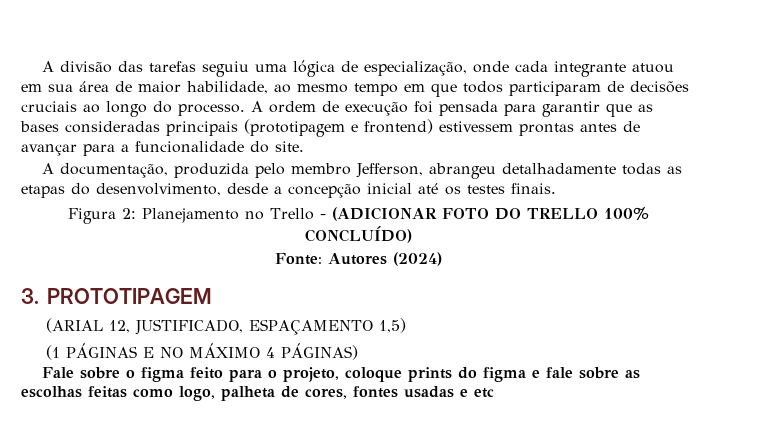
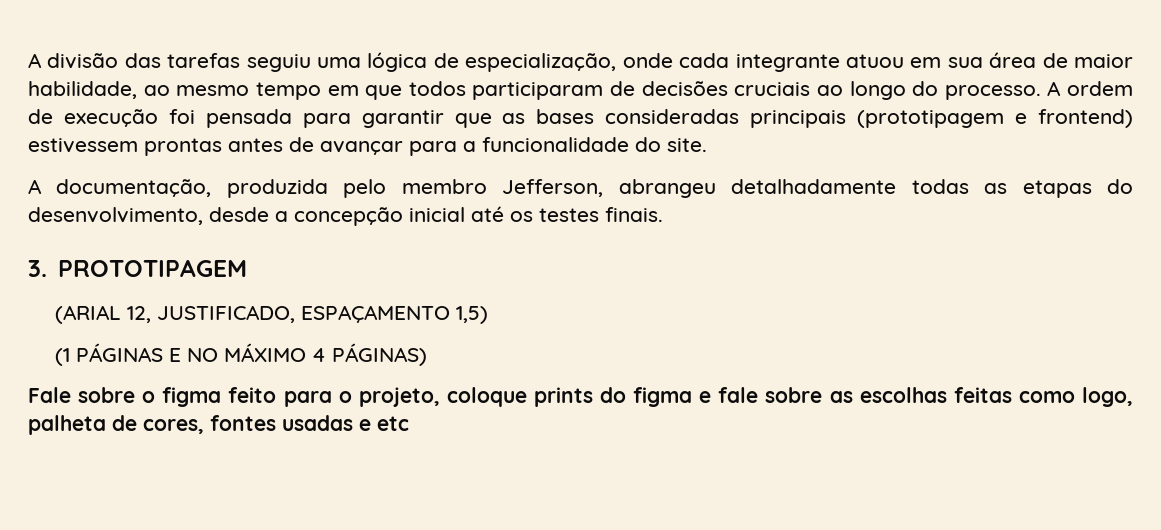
- Figura 2: Planejamento no Trello - (ADICIONAR FOTO DO TRELLO 100% CONCLUÍDO)
- Fonte: Autores (2024)

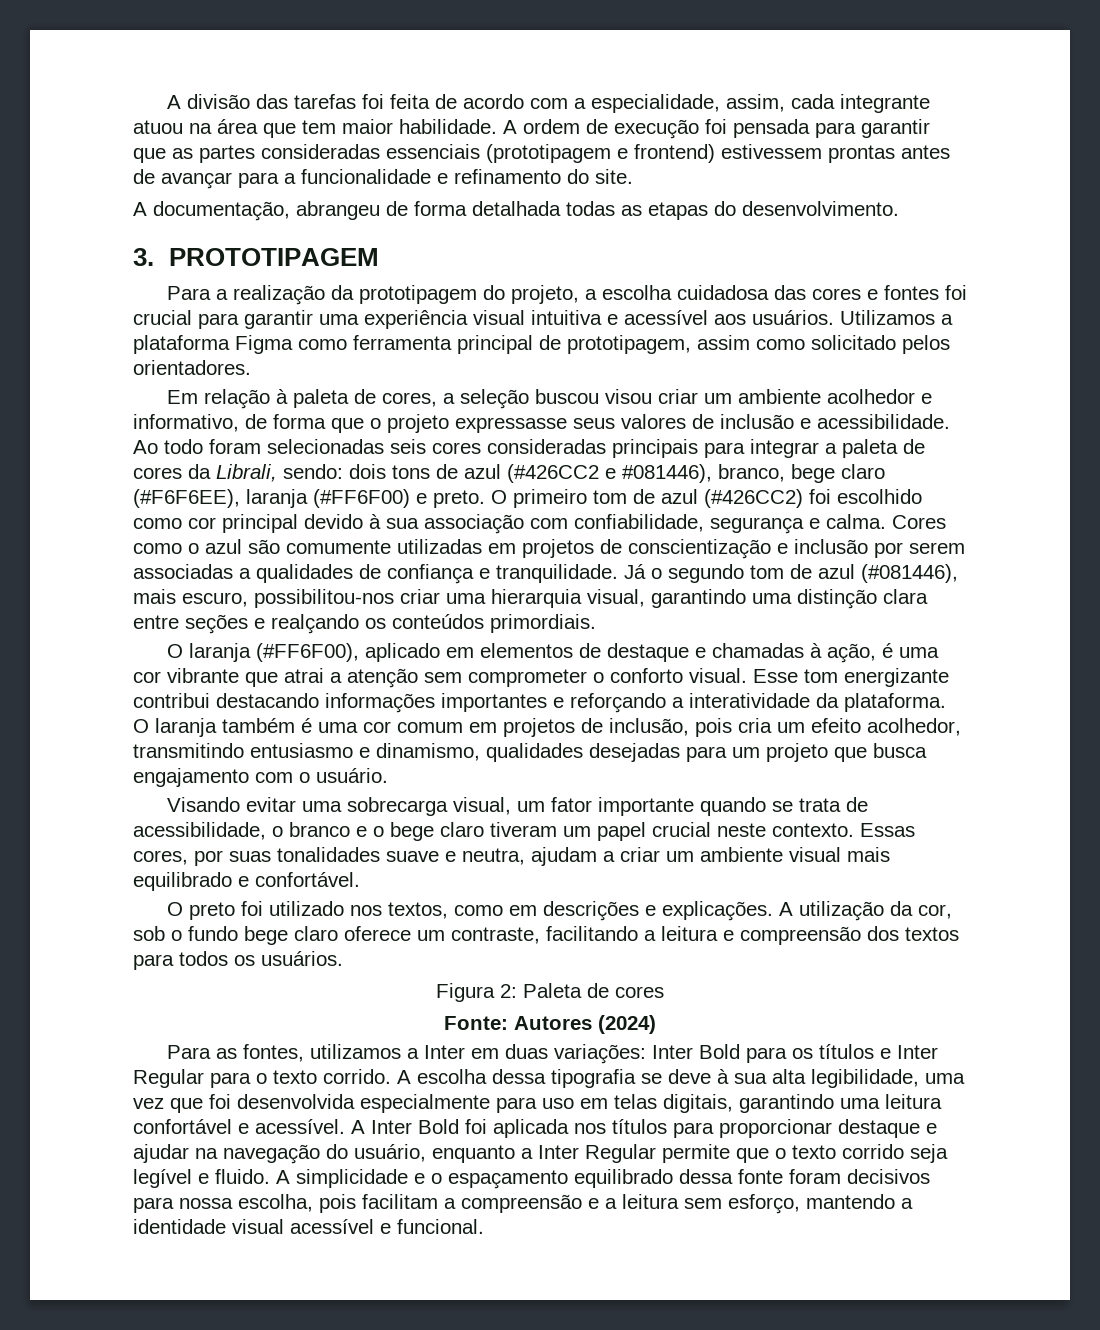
- A divisão das tarefas seguiu uma lógica de especialização, onde cada integrante atuou em sua área de maior habilidade, ao mesmo tempo em que todos participaram de decisões cruciais ao longo do processo.
+ A divisão das tarefas foi feita de acordo com a especialidade, assim, cada integrante atuou na área que tem maior habilidade.
- A ordem de execução foi pensada para garantir que as bases consideradas principais (prototipagem e frontend) estivessem prontas antes de avançar para a funcionalidade do site.
+ A ordem de execução foi pensada para garantir que as partes consideradas essenciais (prototipagem e frontend) estivessem prontas antes de avançar para a funcionalidade e refinamento do site.
- A documentação, produzida pelo membro Jefferson, abrangeu detalhadamente todas as etapas do desenvolvimento, desde a concepção inicial até os testes finais.
+ A documentação, abrangeu de forma detalhada todas as etapas do desenvolvimento.
  3. PROTOTIPAGEM
- (ARIAL 12, JUSTIFICADO, ESPAÇAMENTO 1,5)
- (1 PÁGINAS E NO MÁXIMO 4 PÁGINAS)
- Fale sobre o figma feito para o projeto, coloque prints do figma e fale sobre as escolhas feitas como logo, palheta de cores, fontes usadas e etc
+ Para a realização da prototipagem do projeto, a escolha cuidadosa das cores e fontes foi crucial para garantir uma experiência visual intuitiva e acessível aos usuários. Utilizamos a plataforma Figma como ferramenta principal de prototipagem, assim como solicitado pelos orientadores.
+ Em relação à paleta de cores, a seleção buscou visou criar um ambiente acolhedor e informativo, de forma que o projeto expressasse seus valores de inclusão e acessibilidade. Ao todo foram selecionadas seis cores consideradas principais para integrar a paleta de cores da Librali, sendo: dois tons de azul (#426CC2 e #081446), branco, bege claro (#F6F6EE), laranja (#FF6F00) e preto. O primeiro tom de azul (#426CC2) foi escolhido como cor principal devido à sua associação com confiabilidade, segurança e calma. Cores como o azul são comumente utilizadas em projetos de conscientização e inclusão por serem associadas a qualidades de confiança e tranquilidade. Já o segundo tom de azul (#081446), mais escuro, possibilitou-nos criar uma hierarquia visual, garantindo uma distinção clara entre seções e realçando os conteúdos primordiais.
+ O laranja (#FF6F00), aplicado em elementos de destaque e chamadas à ação, é uma cor vibrante que atrai a atenção sem comprometer o conforto visual. Esse tom energizante contribui destacando informações importantes e reforçando a interatividade da plataforma. O laranja também é uma cor comum em projetos de inclusão, pois cria um efeito acolhedor, transmitindo entusiasmo e dinamismo, qualidades desejadas para um projeto que busca engajamento com o usuário.
+ Visando evitar uma sobrecarga visual, um fator importante quando se trata de acessibilidade, o branco e o bege claro tiveram um papel crucial neste contexto. Essas cores, por suas tonalidades suave e neutra, ajudam a criar um ambiente visual mais equilibrado e confortável.
+ O preto foi utilizado nos textos, como em descrições e explicações. A utilização da cor, sob o fundo bege claro oferece um contraste, facilitando a leitura e compreensão dos textos para todos os usuários.
+ Figura 2: Paleta de cores
+ Fonte: Autores (2024)
+ Para as fontes, utilizamos a Inter em duas variações: Inter Bold para os títulos e Inter Regular para o texto corrido. A escolha dessa tipografia se deve à sua alta legibilidade, uma vez que foi desenvolvida especialmente para uso em telas digitais, garantindo uma leitura confortável e acessível. A Inter Bold foi aplicada nos títulos para proporcionar destaque e ajudar na navegação do usuário, enquanto a Inter Regular permite que o texto corrido seja legível e fluido. A simplicidade e o espaçamento equilibrado dessa fonte foram decisivos para nossa escolha, pois facilitam a compreensão e a leitura sem esforço, mantendo a identidade visual acessível e funcional.

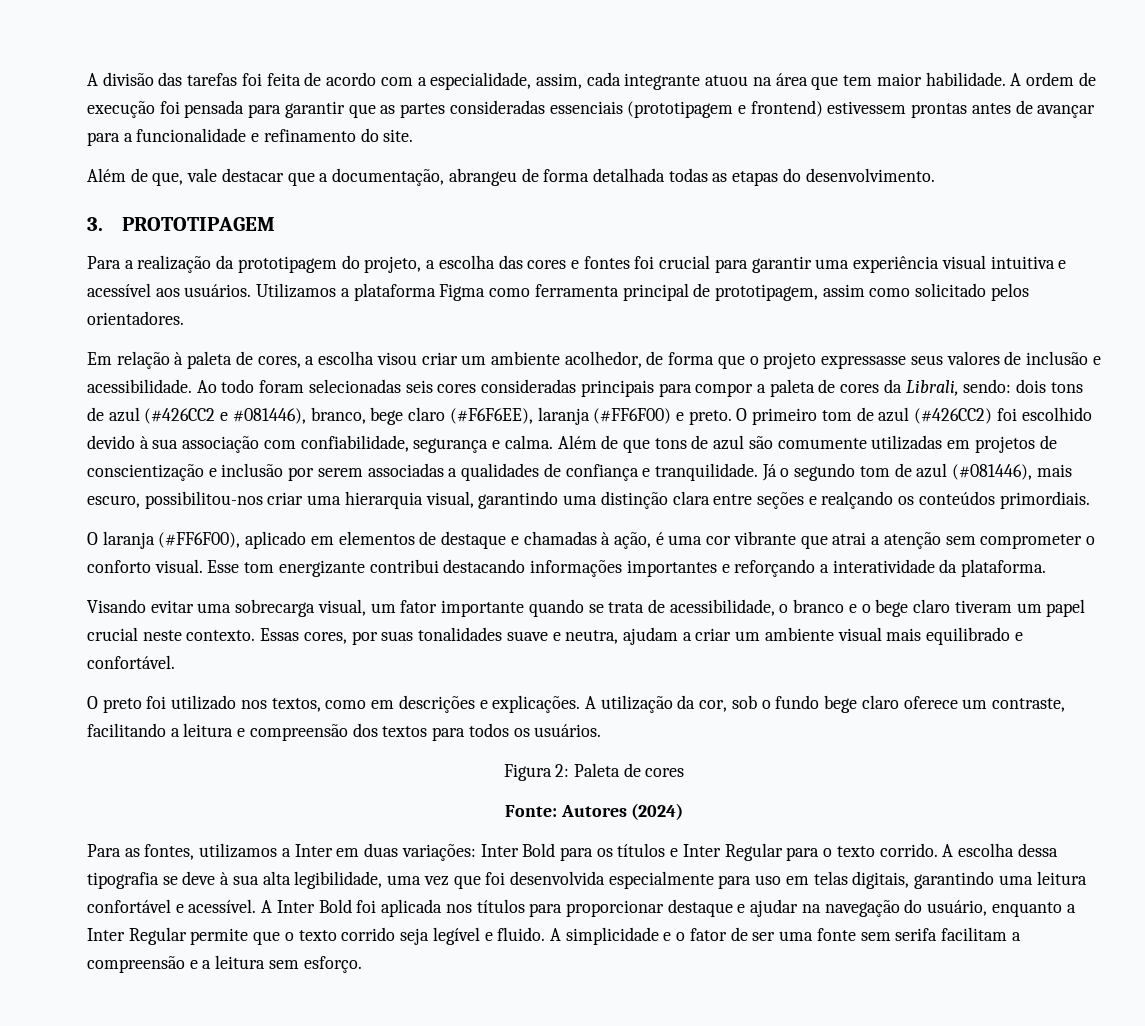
- A documentação, abrangeu de forma detalhada todas as etapas do desenvolvimento.
+ Além de que, vale destacar que a documentação, abrangeu de forma detalhada todas as etapas do desenvolvimento.
- Para a realização da prototipagem do projeto, a escolha cuidadosa das cores e fontes foi crucial para garantir uma experiência visual intuitiva e acessível aos usuários.
+ Para a realização da prototipagem do projeto, a escolha das cores e fontes foi crucial para garantir uma experiência visual intuitiva e acessível aos usuários.
- Em relação à paleta de cores, a seleção buscou visou criar um ambiente acolhedor e informativo, de forma que o projeto expressasse seus valores de inclusão e acessibilidade.
+ Em relação à paleta de cores, a escolha visou criar um ambiente acolhedor, de forma que o projeto expressasse seus valores de inclusão e acessibilidade.
- Ao todo foram selecionadas seis cores consideradas principais para integrar a paleta de cores da Librali, sendo: dois tons de azul (#426CC2 e #081446), branco, bege claro (#F6F6EE), laranja (#FF6F00) e preto.
+ Ao todo foram selecionadas seis cores consideradas principais para compor a paleta de cores da Librali, sendo: dois tons de azul (#426CC2 e #081446), branco, bege claro (#F6F6EE), laranja (#FF6F00) e preto.
- O primeiro tom de azul (#426CC2) foi escolhido como cor principal devido à sua associação com confiabilidade, segurança e calma.
+ O primeiro tom de azul (#426CC2) foi escolhido devido à sua associação com confiabilidade, segurança e calma.
- Cores como o azul são comumente utilizadas em projetos de conscientização e inclusão por serem associadas a qualidades de confiança e tranquilidade.
+ Além de que tons de azul são comumente utilizadas em projetos de conscientização e inclusão por serem associadas a qualidades de confiança e tranquilidade.
- O laranja também é uma cor comum em projetos de inclusão, pois cria um efeito acolhedor, transmitindo entusiasmo e dinamismo, qualidades desejadas para um projeto que busca engajamento com o usuário.
- A simplicidade e o espaçamento equilibrado dessa fonte foram decisivos para nossa escolha, pois facilitam a compreensão e a leitura sem esforço, mantendo a identidade visual acessível e funcional.
+ A simplicidade e o fator de ser uma fonte sem serifa facilitam a compreensão e a leitura sem esforço.

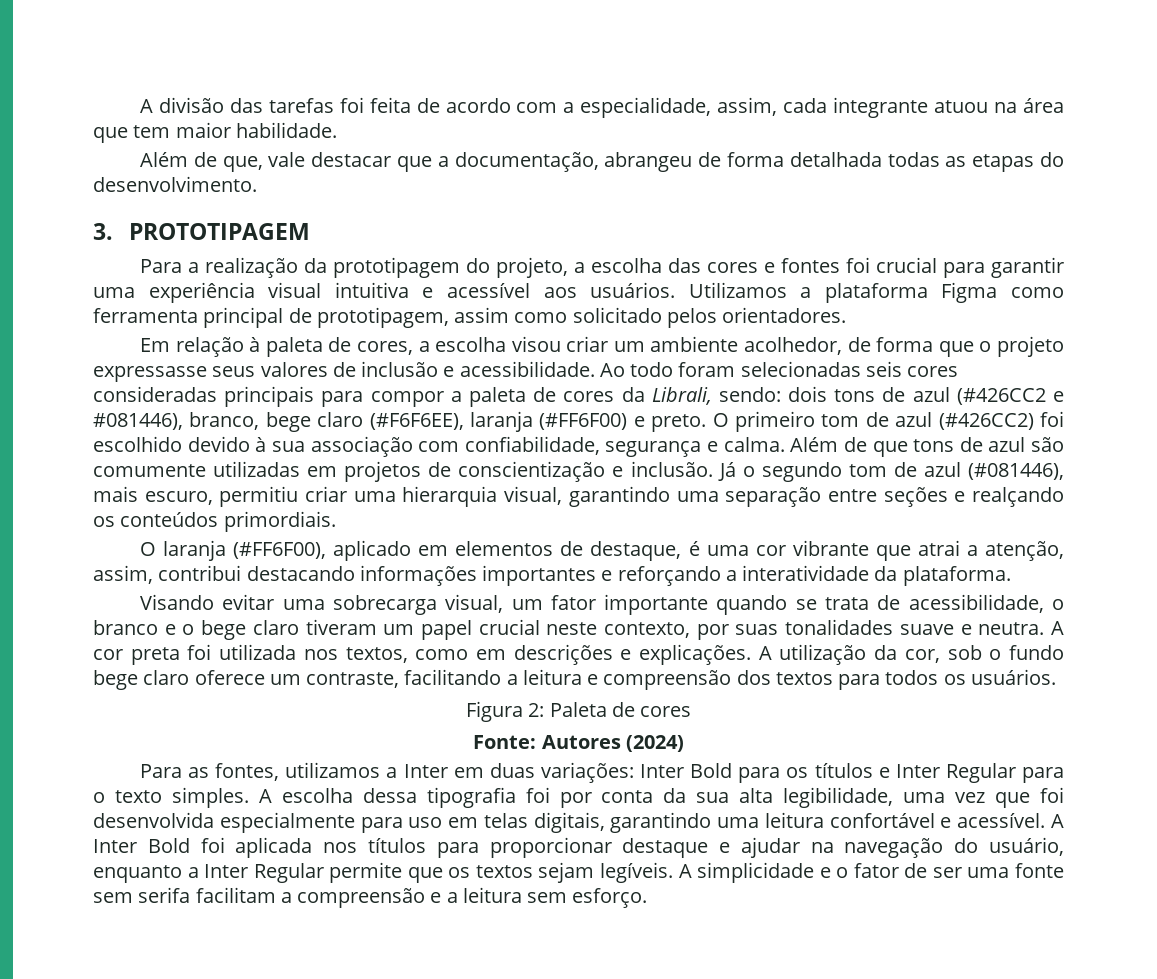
- A ordem de execução foi pensada para garantir que as partes consideradas essenciais (prototipagem e frontend) estivessem prontas antes de avançar para a funcionalidade e refinamento do site.
- Além de que tons de azul são comumente utilizadas em projetos de conscientização e inclusão por serem associadas a qualidades de confiança e tranquilidade.
+ Além de que tons de azul são comumente utilizadas em projetos de conscientização e inclusão.
- Já o segundo tom de azul (#081446), mais escuro, possibilitou-nos criar uma hierarquia visual, garantindo uma distinção clara entre seções e realçando os conteúdos primordiais.
+ Já o segundo tom de azul (#081446), mais escuro, permitiu criar uma hierarquia visual, garantindo uma separação entre seções e realçando os conteúdos primordiais.
- O laranja (#FF6F00), aplicado em elementos de destaque e chamadas à ação, é uma cor vibrante que atrai a atenção sem comprometer o conforto visual. Esse tom energizante contribui destacando informações importantes e reforçando a interatividade da plataforma.
+ O laranja (#FF6F00), aplicado em elementos de destaque, é uma cor vibrante que atrai a atenção, assim, contribui destacando informações importantes e reforçando a interatividade da plataforma.
- Visando evitar uma sobrecarga visual, um fator importante quando se trata de acessibilidade, o branco e o bege claro tiveram um papel crucial neste contexto. Essas cores, por suas tonalidades suave e neutra, ajudam a criar um ambiente visual mais equilibrado e confortável.
- O preto foi utilizado nos textos, como em descrições e explicações.
+ Visando evitar uma sobrecarga visual, um fator importante quando se trata de acessibilidade, o branco e o bege claro tiveram um papel crucial neste contexto, por suas tonalidades suave e neutra. A cor preta foi utilizada nos textos, como em descrições e explicações.
- Para as fontes, utilizamos a Inter em duas variações: Inter Bold para os títulos e Inter Regular para o texto corrido.
+ Para as fontes, utilizamos a Inter em duas variações: Inter Bold para os títulos e Inter Regular para o texto simples.
- A escolha dessa tipografia se deve à sua alta legibilidade, uma vez que foi desenvolvida especialmente para uso em telas digitais, garantindo uma leitura confortável e acessível.
+ A escolha dessa tipografia foi por conta da sua alta legibilidade, uma vez que foi desenvolvida especialmente para uso em telas digitais, garantindo uma leitura confortável e acessível.
- A Inter Bold foi aplicada nos títulos para proporcionar destaque e ajudar na navegação do usuário, enquanto a Inter Regular permite que o texto corrido seja legível e fluido.
+ A Inter Bold foi aplicada nos títulos para proporcionar destaque e ajudar na navegação do usuário, enquanto a Inter Regular permite que os textos sejam legíveis.

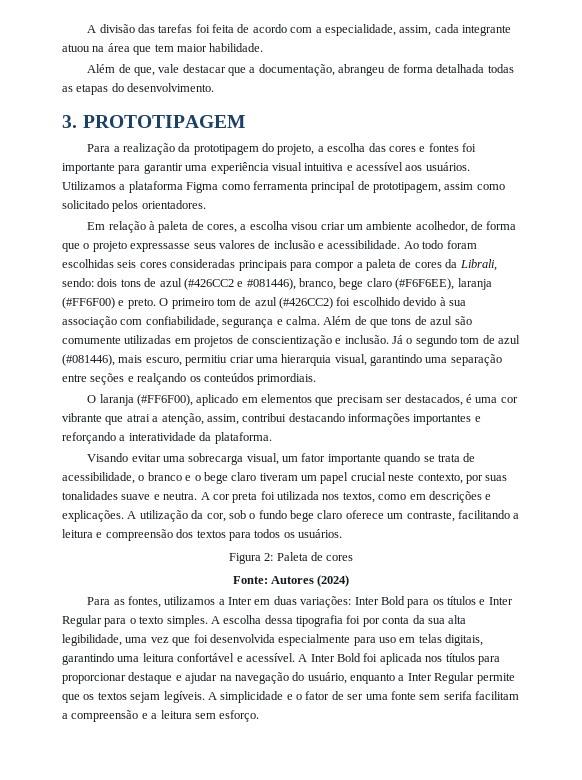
- Para a realização da prototipagem do projeto, a escolha das cores e fontes foi crucial para garantir uma experiência visual intuitiva e acessível aos usuários.
+ Para a realização da prototipagem do projeto, a escolha das cores e fontes foi importante para garantir uma experiência visual intuitiva e acessível aos usuários.
- Ao todo foram selecionadas seis cores consideradas principais para compor a paleta de cores da Librali, sendo: dois tons de azul (#426CC2 e #081446), branco, bege claro (#F6F6EE), laranja (#FF6F00) e preto.
+ Ao todo foram escolhidas seis cores consideradas principais para compor a paleta de cores da Librali, sendo: dois tons de azul (#426CC2 e #081446), branco, bege claro (#F6F6EE), laranja (#FF6F00) e preto.
- O laranja (#FF6F00), aplicado em elementos de destaque, é uma cor vibrante que atrai a atenção, assim, contribui destacando informações importantes e reforçando a interatividade da plataforma.
+ O laranja (#FF6F00), aplicado em elementos que precisam ser destacados, é uma cor vibrante que atrai a atenção, assim, contribui destacando informações importantes e reforçando a interatividade da plataforma.

